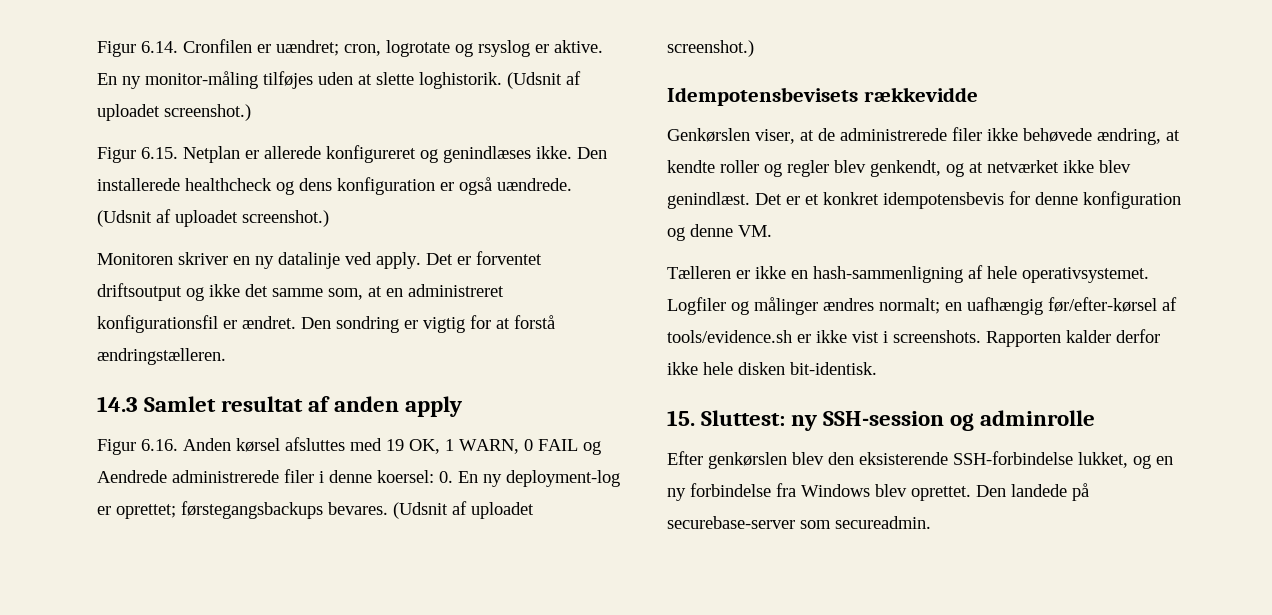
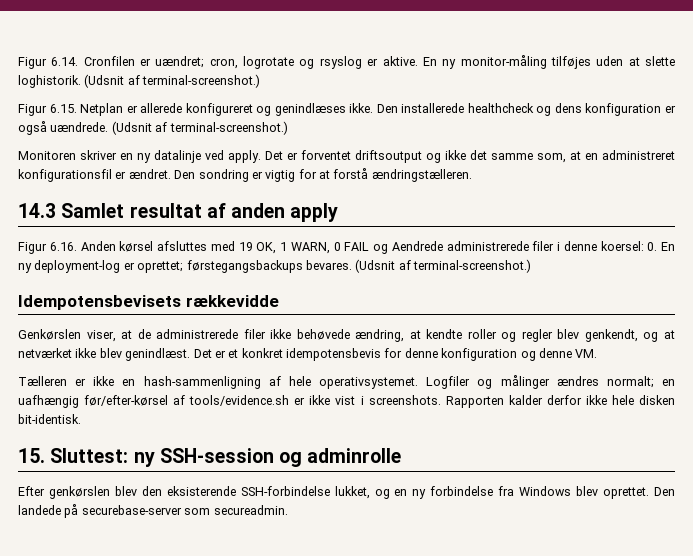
- En ny monitor-måling tilføjes uden at slette loghistorik. (Udsnit af uploadet screenshot.)
+ En ny monitor-måling tilføjes uden at slette loghistorik. (Udsnit af terminal-screenshot.)
- Den installerede healthcheck og dens konfiguration er også uændrede. (Udsnit af uploadet screenshot.)
+ Den installerede healthcheck og dens konfiguration er også uændrede. (Udsnit af terminal-screenshot.)
- Figur 6.16. Anden kørsel afsluttes med 19 OK, 1 WARN, 0 FAIL og Aendrede administrerede filer i denne koersel: 0. En ny deployment-log er oprettet; førstegangsbackups bevares. (Udsnit af uploadet screenshot.)
+ Figur 6.16. Anden kørsel afsluttes med 19 OK, 1 WARN, 0 FAIL og Aendrede administrerede filer i denne koersel: 0. En ny deployment-log er oprettet; førstegangsbackups bevares. (Udsnit af terminal-screenshot.)

